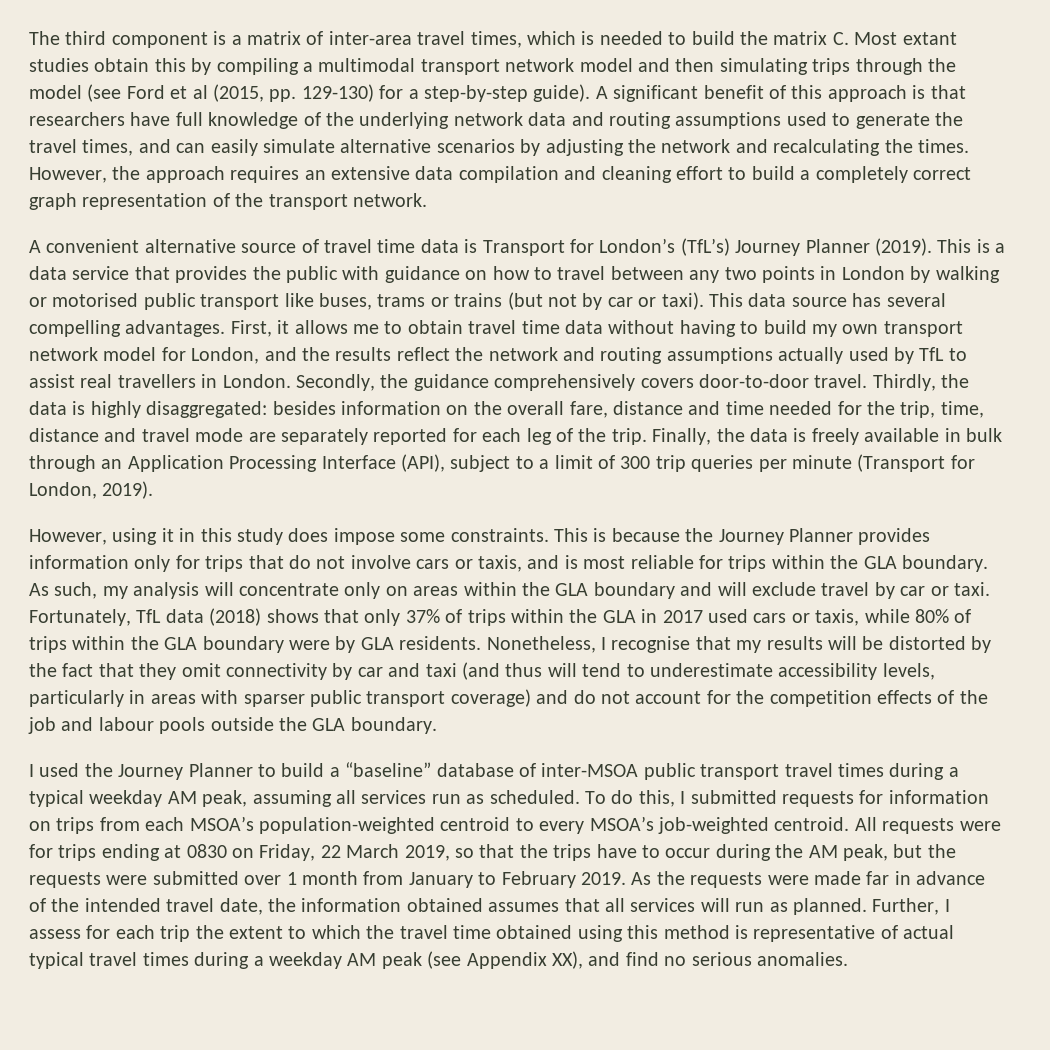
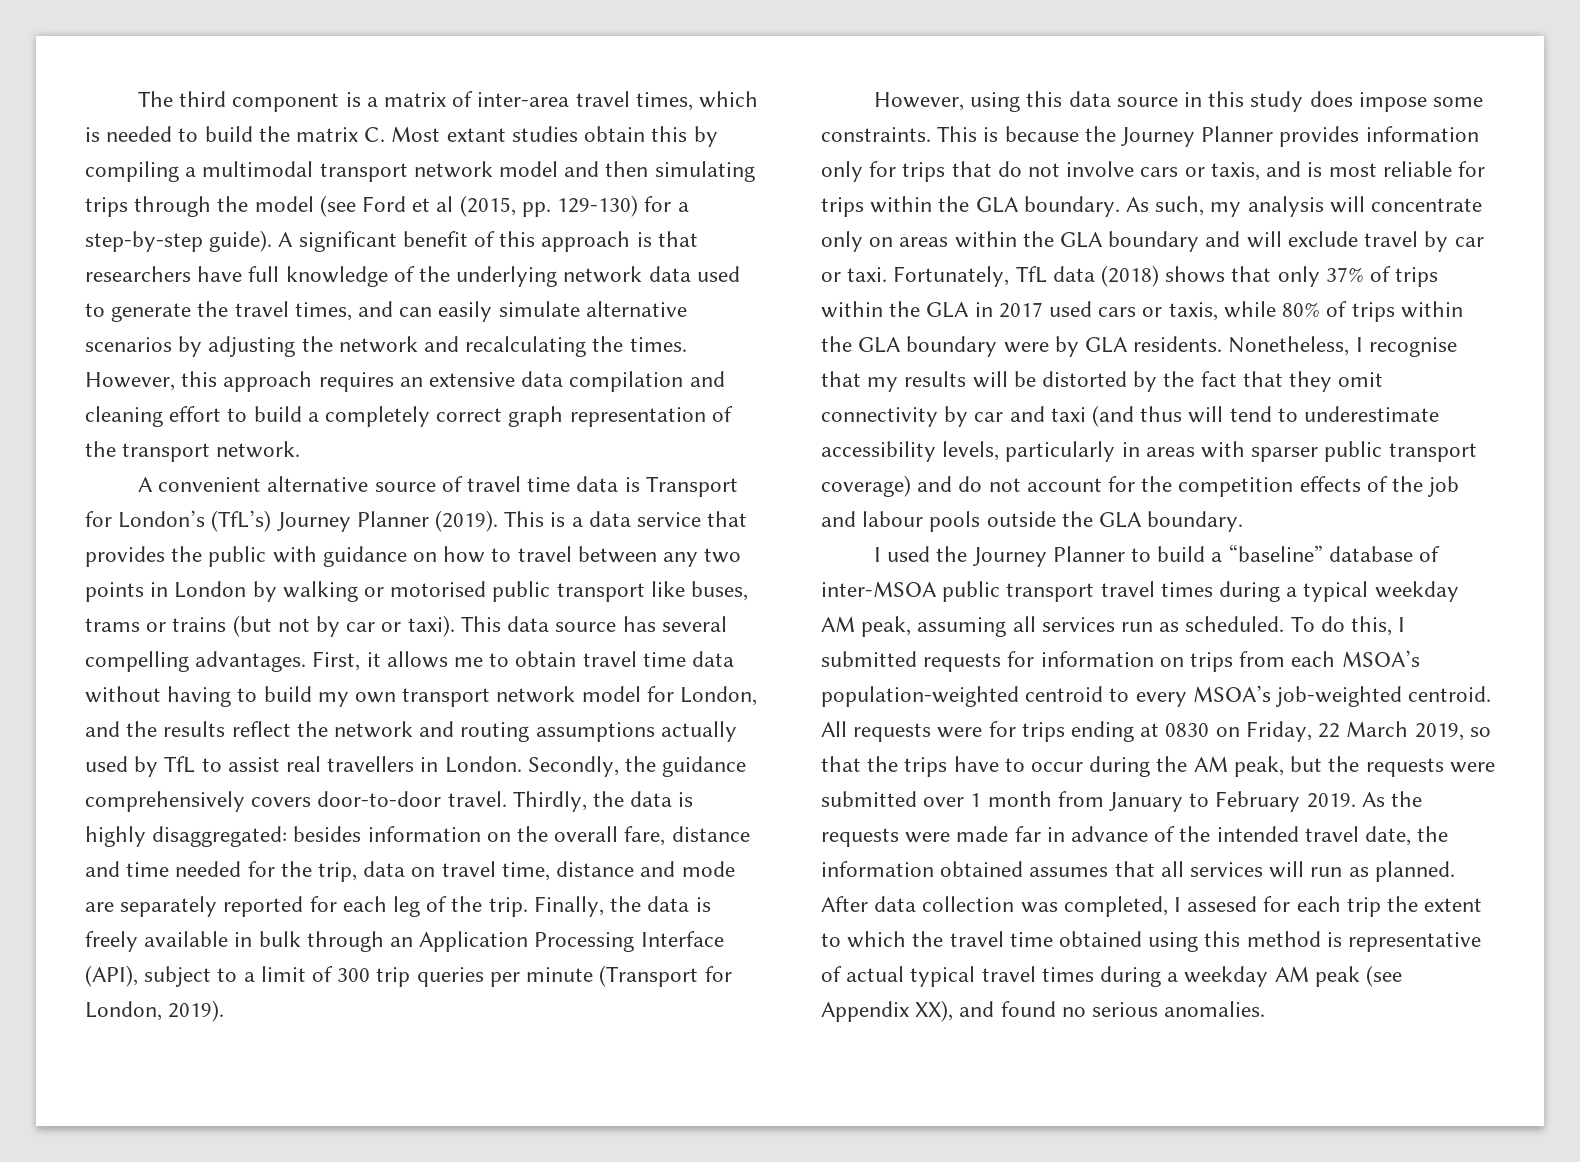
- A significant benefit of this approach is that researchers have full knowledge of the underlying network data and routing assumptions used to generate the travel times, and can easily simulate alternative scenarios by adjusting the network and recalculating the times.
+ A significant benefit of this approach is that researchers have full knowledge of the underlying network data used to generate the travel times, and can easily simulate alternative scenarios by adjusting the network and recalculating the times.
- However, the approach requires an extensive data compilation and cleaning effort to build a completely correct graph representation of the transport network.
+ However, this approach requires an extensive data compilation and cleaning effort to build a completely correct graph representation of the transport network.
- Thirdly, the data is highly disaggregated: besides information on the overall fare, distance and time needed for the trip, time, distance and travel mode are separately reported for each leg of the trip.
+ Thirdly, the data is highly disaggregated: besides information on the overall fare, distance and time needed for the trip, data on travel time, distance and mode are separately reported for each leg of the trip.
- However, using it in this study does impose some constraints.
+ However, using this data source in this study does impose some constraints.
- Further, I assess for each trip the extent to which the travel time obtained using this method is representative of actual typical travel times during a weekday AM peak (see Appendix XX), and find no serious anomalies.
+ After data collection was completed, I assesed for each trip the extent to which the travel time obtained using this method is representative of actual typical travel times during a weekday AM peak (see Appendix XX), and found no serious anomalies.

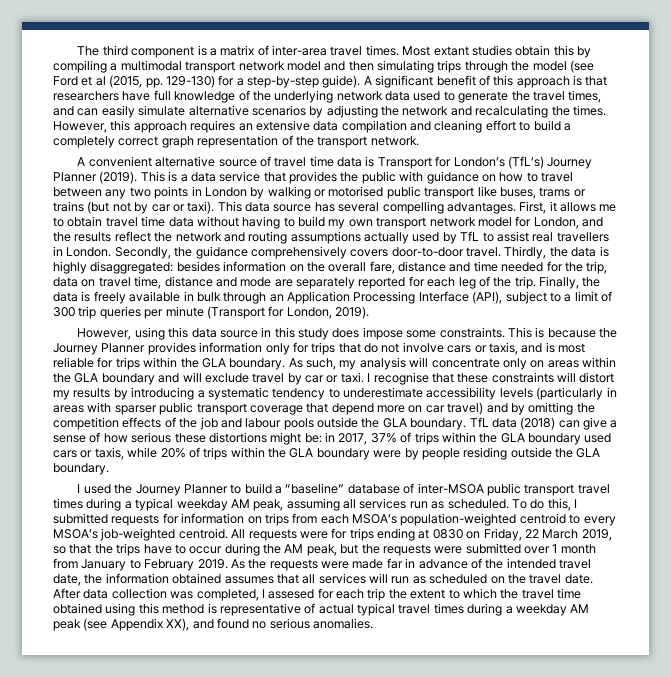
- The third component is a matrix of inter-area travel times, which is needed to build the matrix C. Most extant studies obtain this by compiling a multimodal transport network model and then simulating trips through the model (see Ford et al (2015, pp. 129-130) for a step-by-step guide).
+ The third component is a matrix of inter-area travel times. Most extant studies obtain this by compiling a multimodal transport network model and then simulating trips through the model (see Ford et al (2015, pp. 129-130) for a step-by-step guide).
- Fortunately, TfL data (2018) shows that only 37% of trips within the GLA in 2017 used cars or taxis, while 80% of trips within the GLA boundary were by GLA residents. Nonetheless, I recognise that my results will be distorted by the fact that they omit connectivity by car and taxi (and thus will tend to underestimate accessibility levels, particularly in areas with sparser public transport coverage) and do not account for the competition effects of the job and labour pools outside the GLA boundary.
+ I recognise that these constraints will distort my results by introducing a systematic tendency to underestimate accessibility levels (particularly in areas with sparser public transport coverage that depend more on car travel) and by omitting the competition effects of the job and labour pools outside the GLA boundary. TfL data (2018) can give a sense of how serious these distortions might be: in 2017, 37% of trips within the GLA boundary used cars or taxis, while 20% of trips within the GLA boundary were by people residing outside the GLA boundary.
- As the requests were made far in advance of the intended travel date, the information obtained assumes that all services will run as planned.
+ As the requests were made far in advance of the intended travel date, the information obtained assumes that all services will run as scheduled on the travel date.

